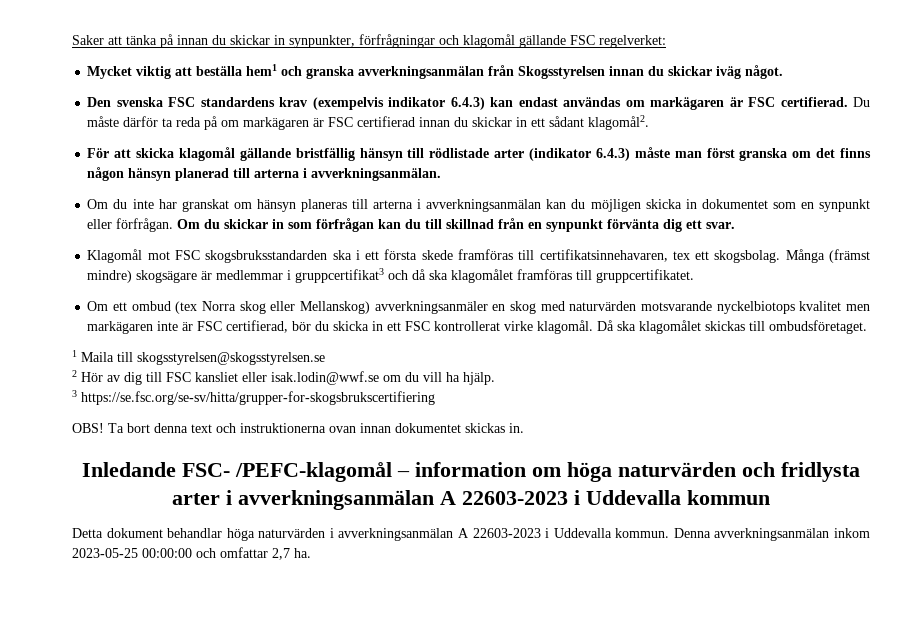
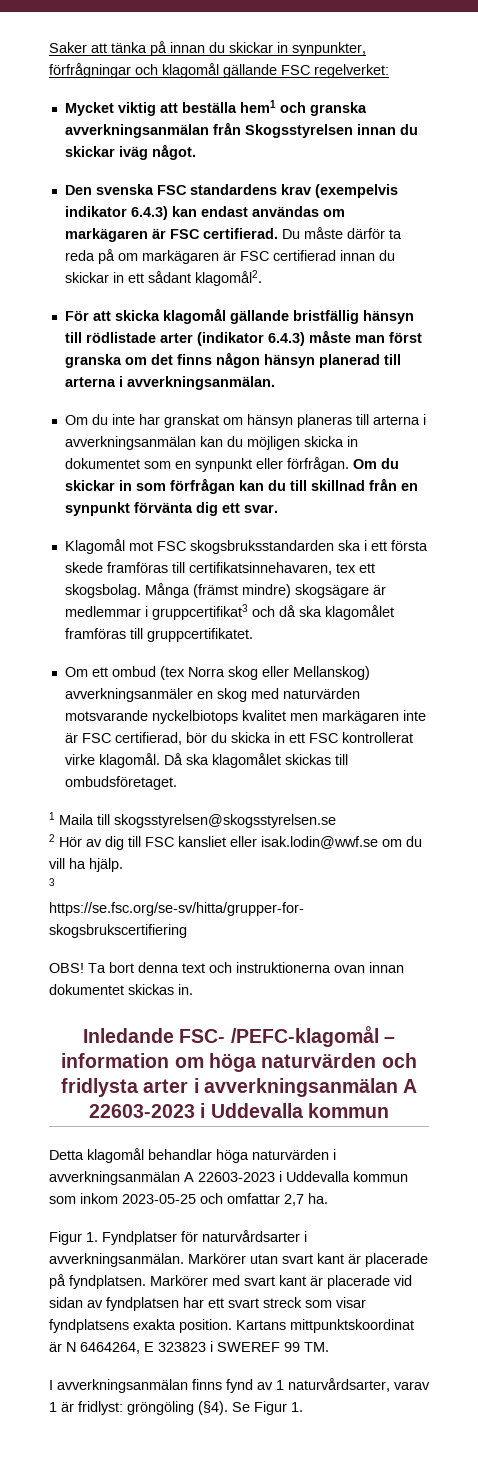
- Detta dokument behandlar höga naturvärden i avverkningsanmälan A 22603-2023 i Uddevalla kommun. Denna avverkningsanmälan inkom 2023-05-25 00:00:00 och omfattar 2,7 ha.
+ Detta klagomål behandlar höga naturvärden i avverkningsanmälan A 22603-2023 i Uddevalla kommun som inkom 2023-05-25 och omfattar 2,7 ha.
+ Figur 1. Fyndplatser för naturvårdsarter i avverkningsanmälan. Markörer utan svart kant är placerade på fyndplatsen. Markörer med svart kant är placerade vid sidan av fyndplatsen har ett svart streck som visar fyndplatsens exakta position. Kartans mittpunktskoordinat är N 6464264, E 323823 i SWEREF 99 TM.
+ I avverkningsanmälan finns fynd av 1 naturvårdsarter, varav 1 är fridlyst: gröngöling (§4). Se Figur 1.

